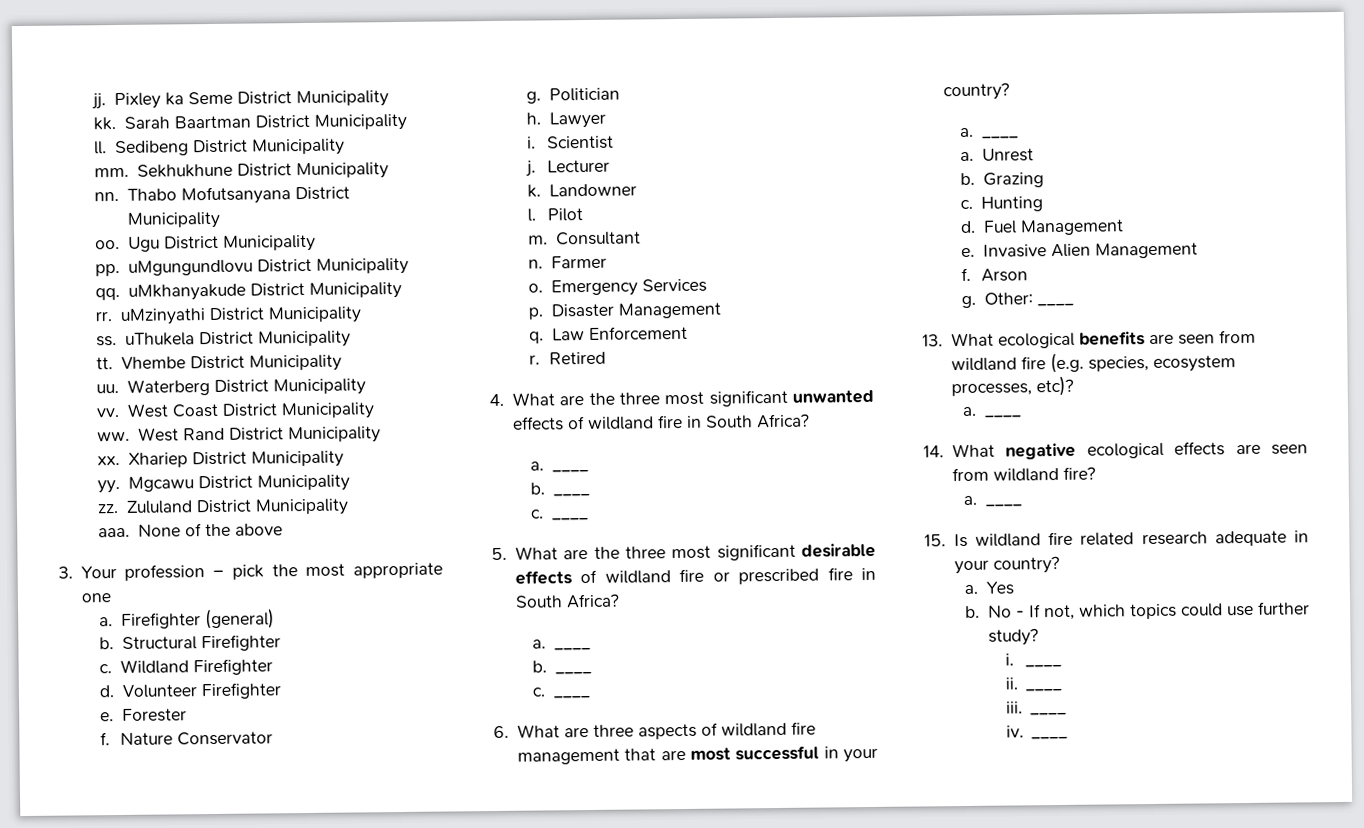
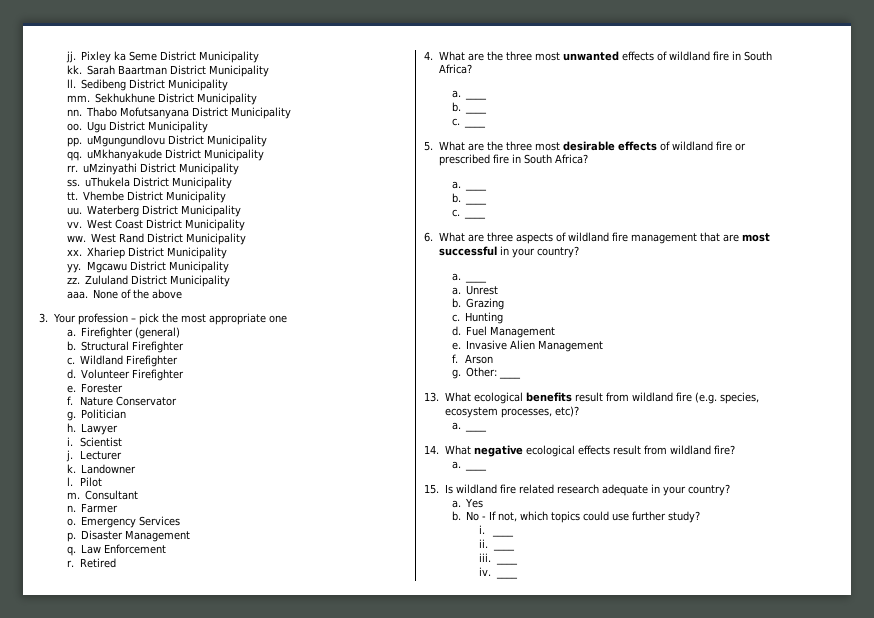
- 4. What are the three most significant unwanted effects of wildland fire in South Africa?
+ 4. What are the three most unwanted effects of wildland fire in South Africa?
- 5. What are the three most significant desirable effects of wildland fire or prescribed fire in South Africa?
+ 5. What are the three most desirable effects of wildland fire or prescribed fire in South Africa?
- 13. What ecological benefits are seen from wildland fire (e.g. species, ecosystem processes, etc)?
+ 13. What ecological benefits result from wildland fire (e.g. species, ecosystem processes, etc)?
- 14. What negative ecological effects are seen from wildland fire?
+ 14. What negative ecological effects result from wildland fire?

